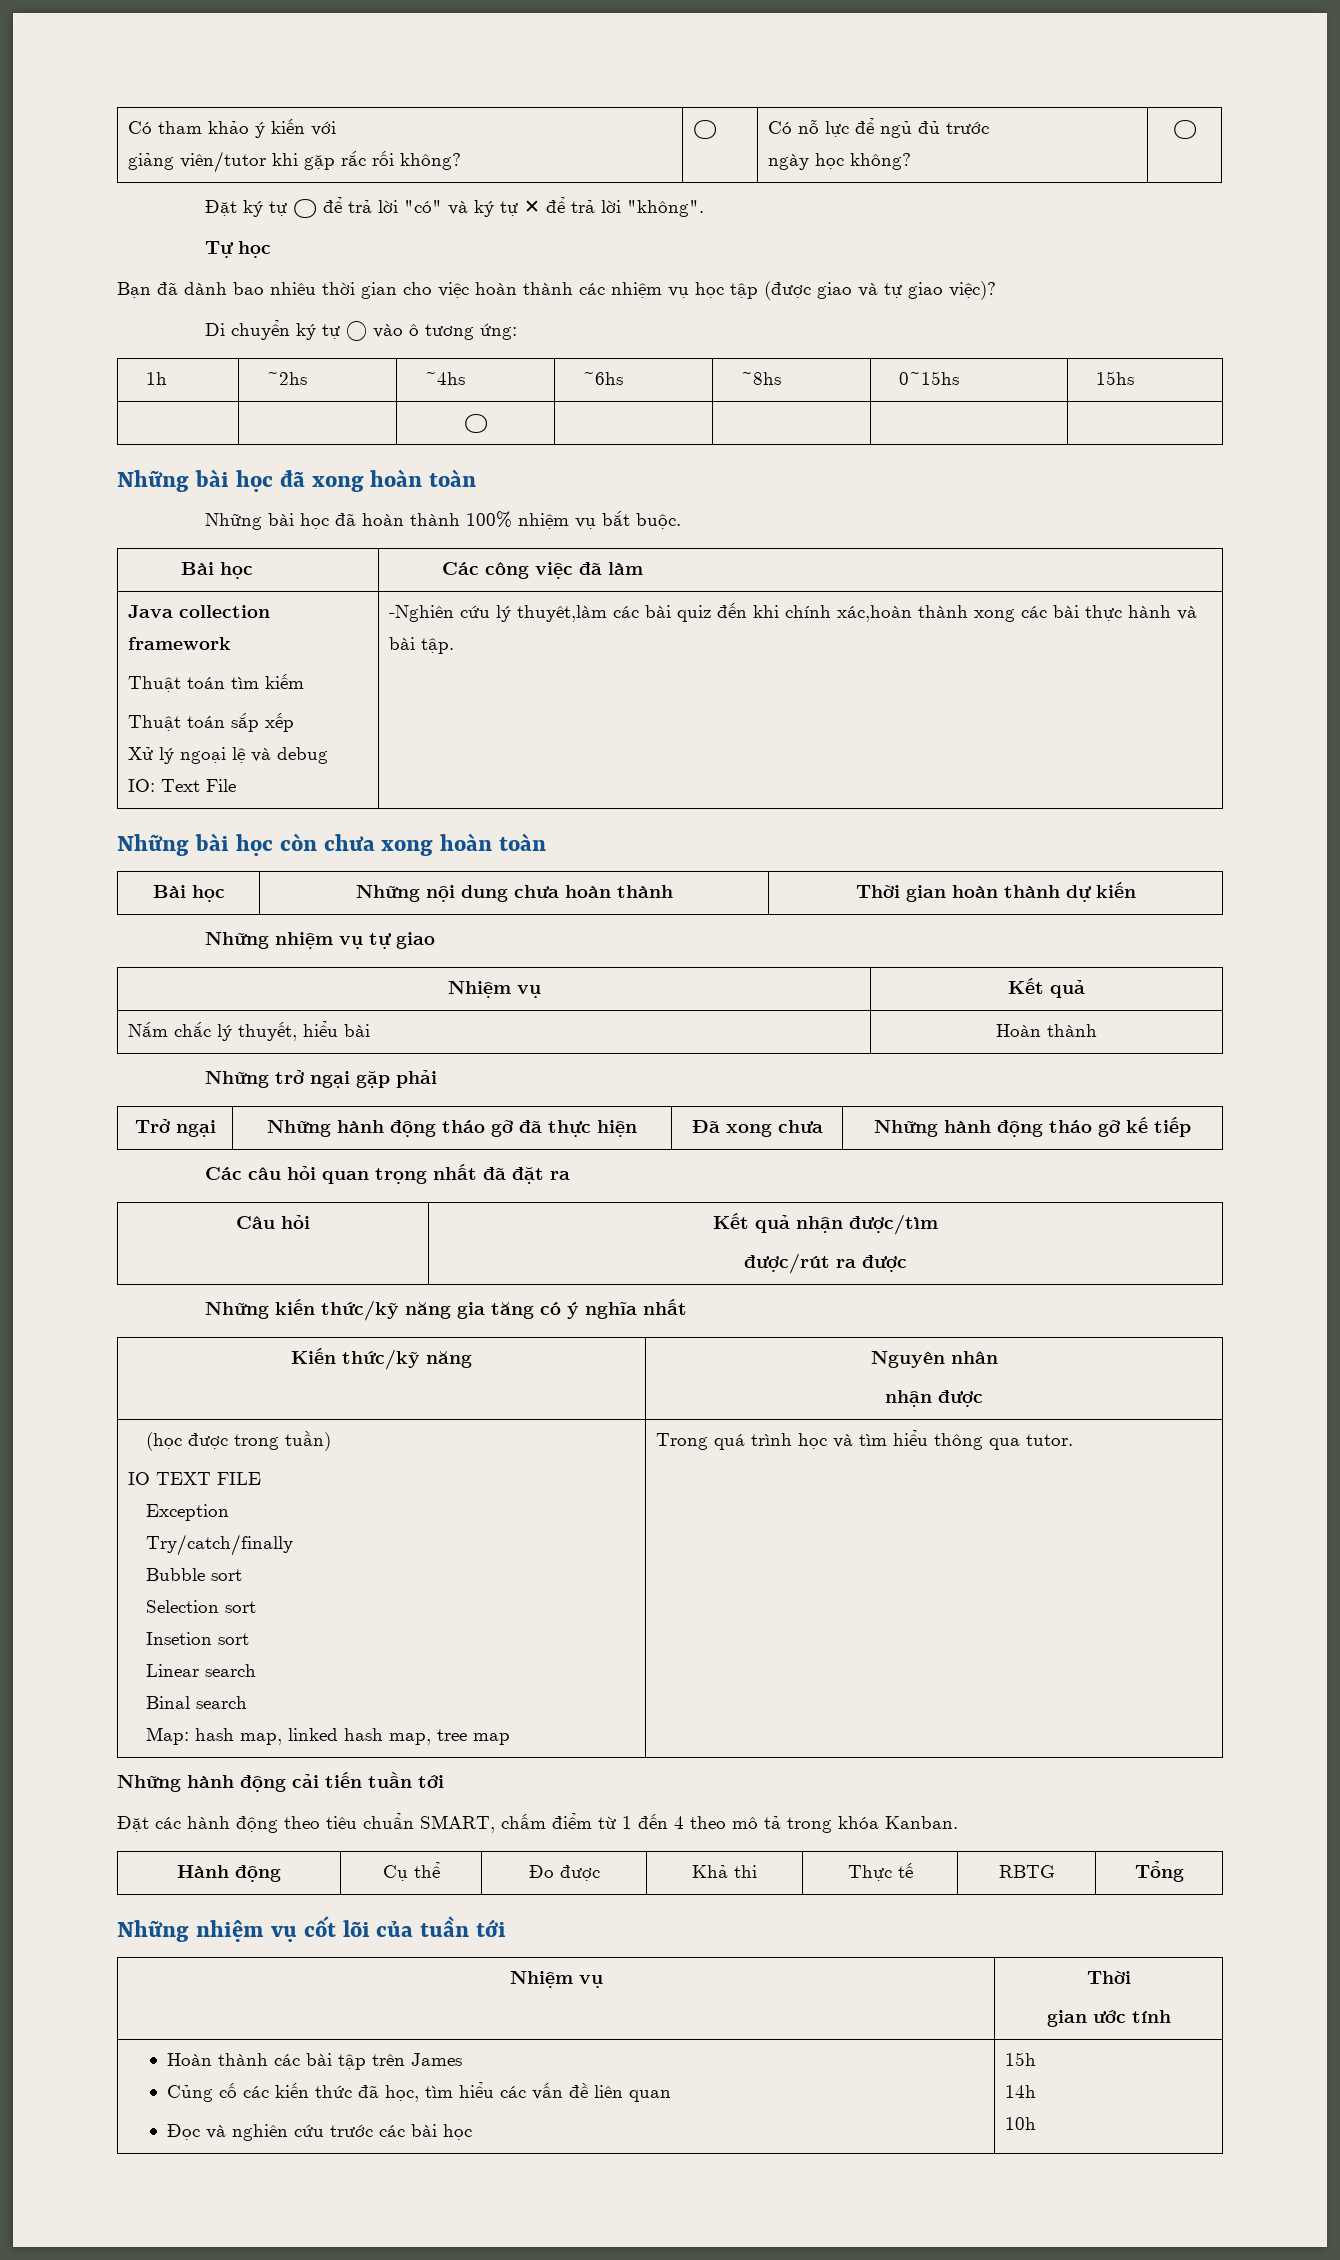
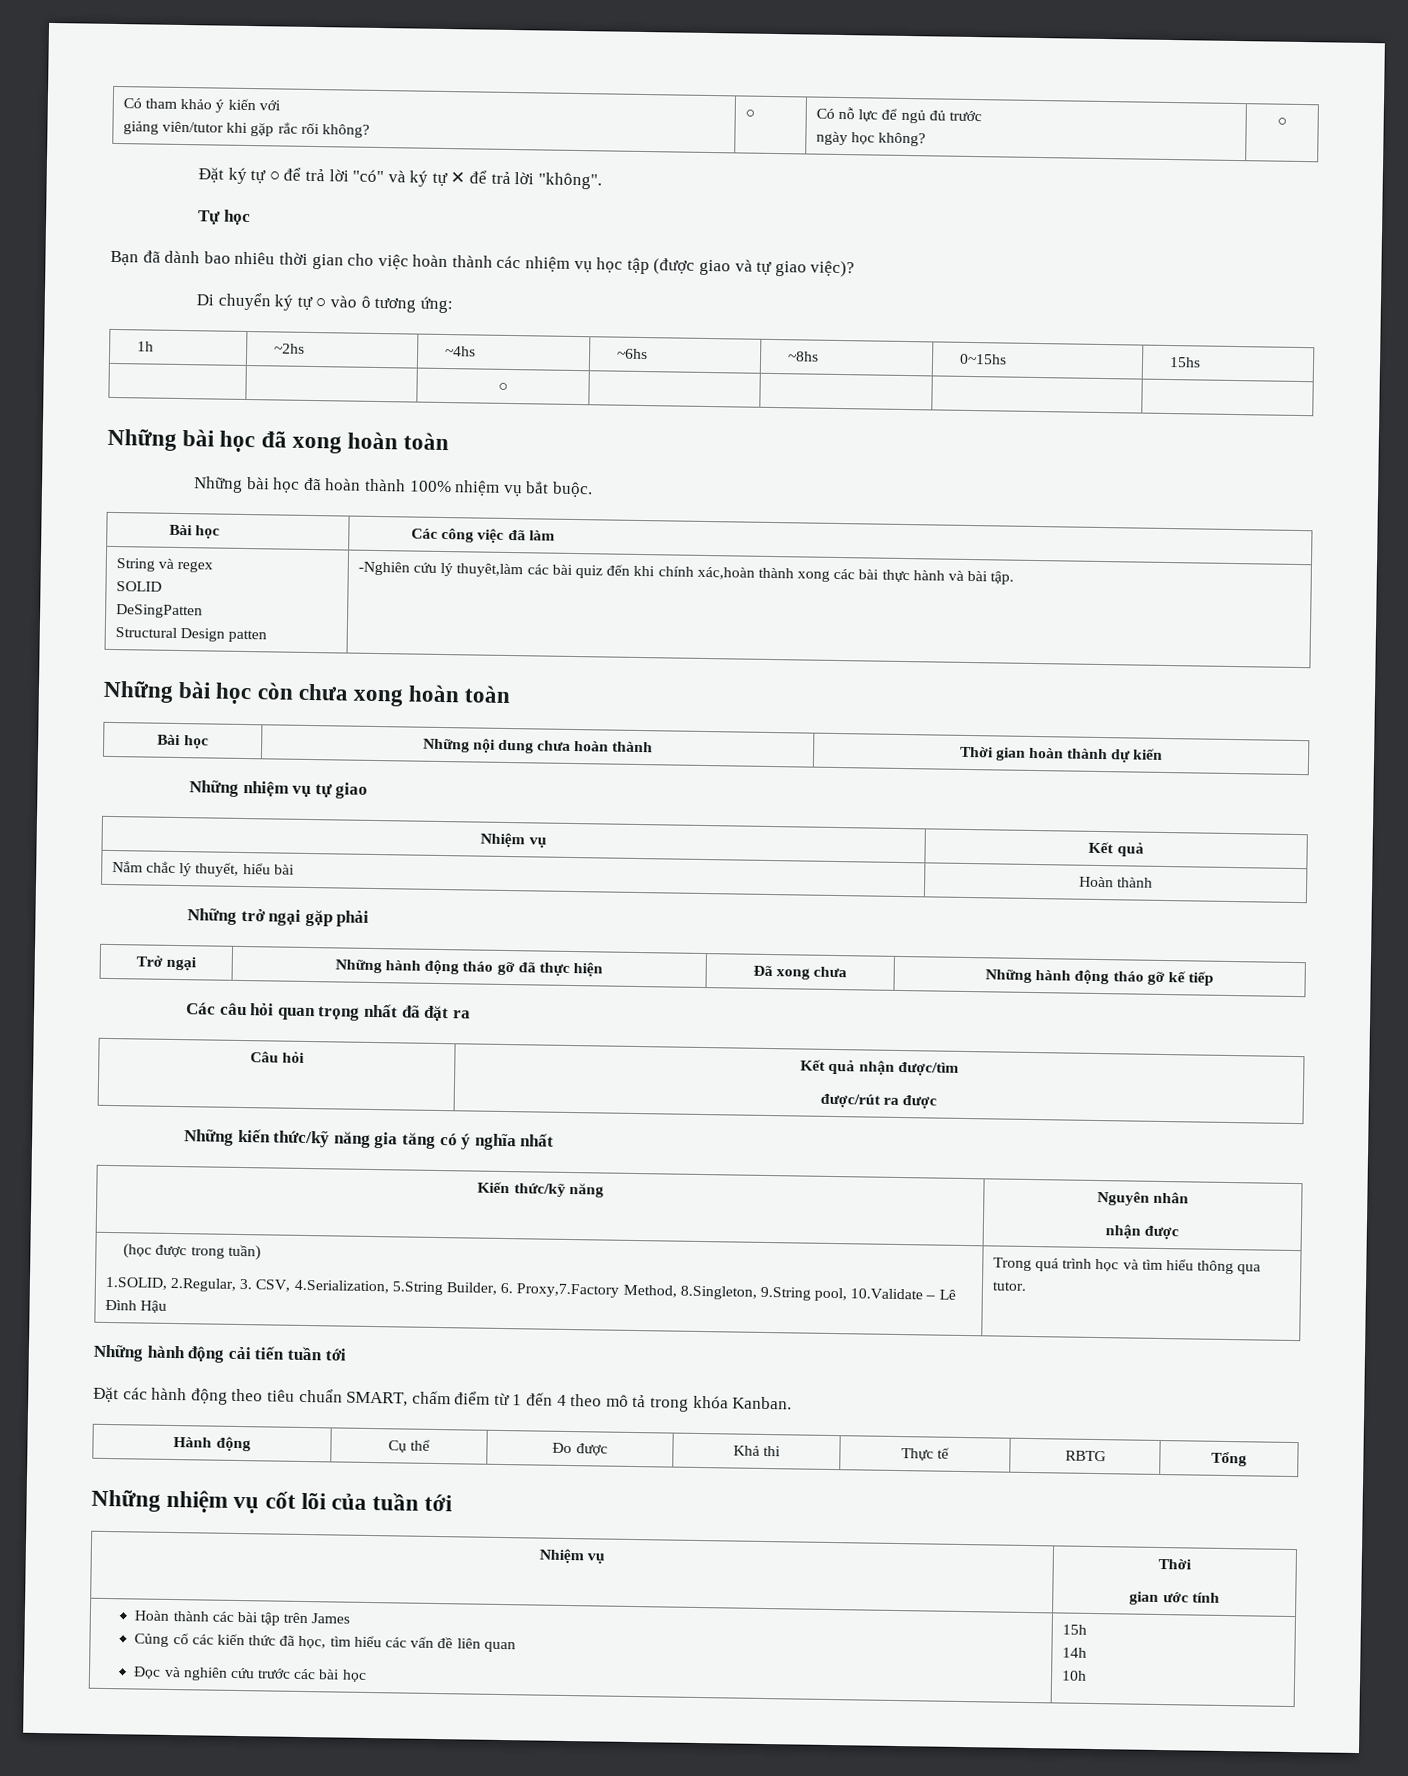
- Java collection framework
- Thuật toán tìm kiếm
- Thuật toán sắp xếp
- Xử lý ngoại lệ và debug
- IO: Text File | -Nghiên cứu lý thuyêt,làm các bài quiz đến khi chính xác,hoàn thành xong các bài thực hành và bài tập.
+ String và regex
+ SOLID
+ DeSingPatten
+ Structural Design patten | -Nghiên cứu lý thuyêt,làm các bài quiz đến khi chính xác,hoàn thành xong các bài thực hành và bài tập.
  (học được trong tuần)
- IO TEXT FILE
- Exception
- Try/catch/finally
- Bubble sort
- Selection sort
- Insetion sort
- Linear search
- Binal search
- Map: hash map, linked hash map, tree map | Trong quá trình học và tìm hiểu thông qua tutor.
+ 1.SOLID, 2.Regular, 3. CSV, 4.Serialization, 5.String Builder, 6. Proxy,7.Factory Method, 8.Singleton, 9.String pool, 10.Validate – Lê Đình Hậu | Trong quá trình học và tìm hiểu thông qua tutor.

